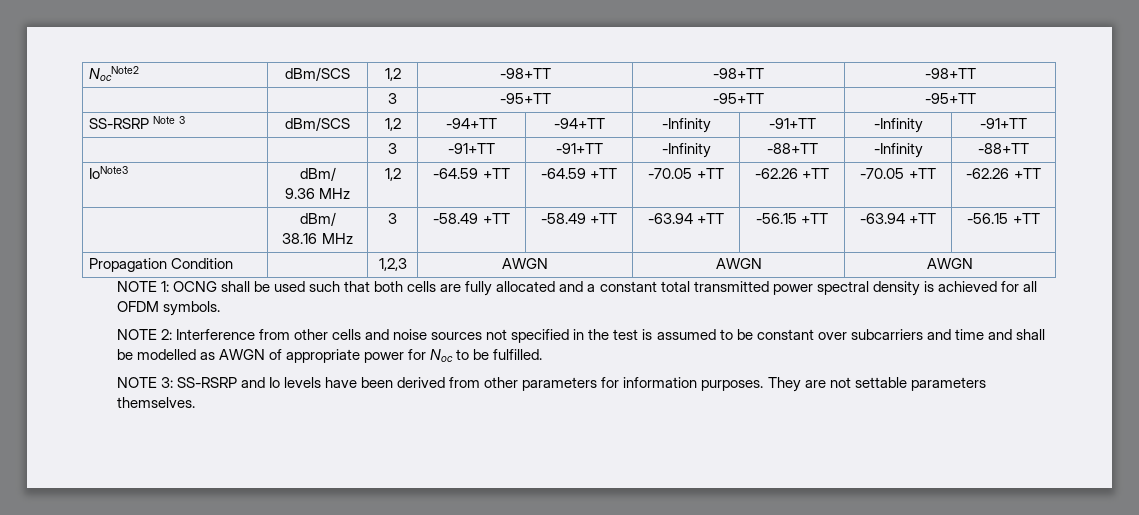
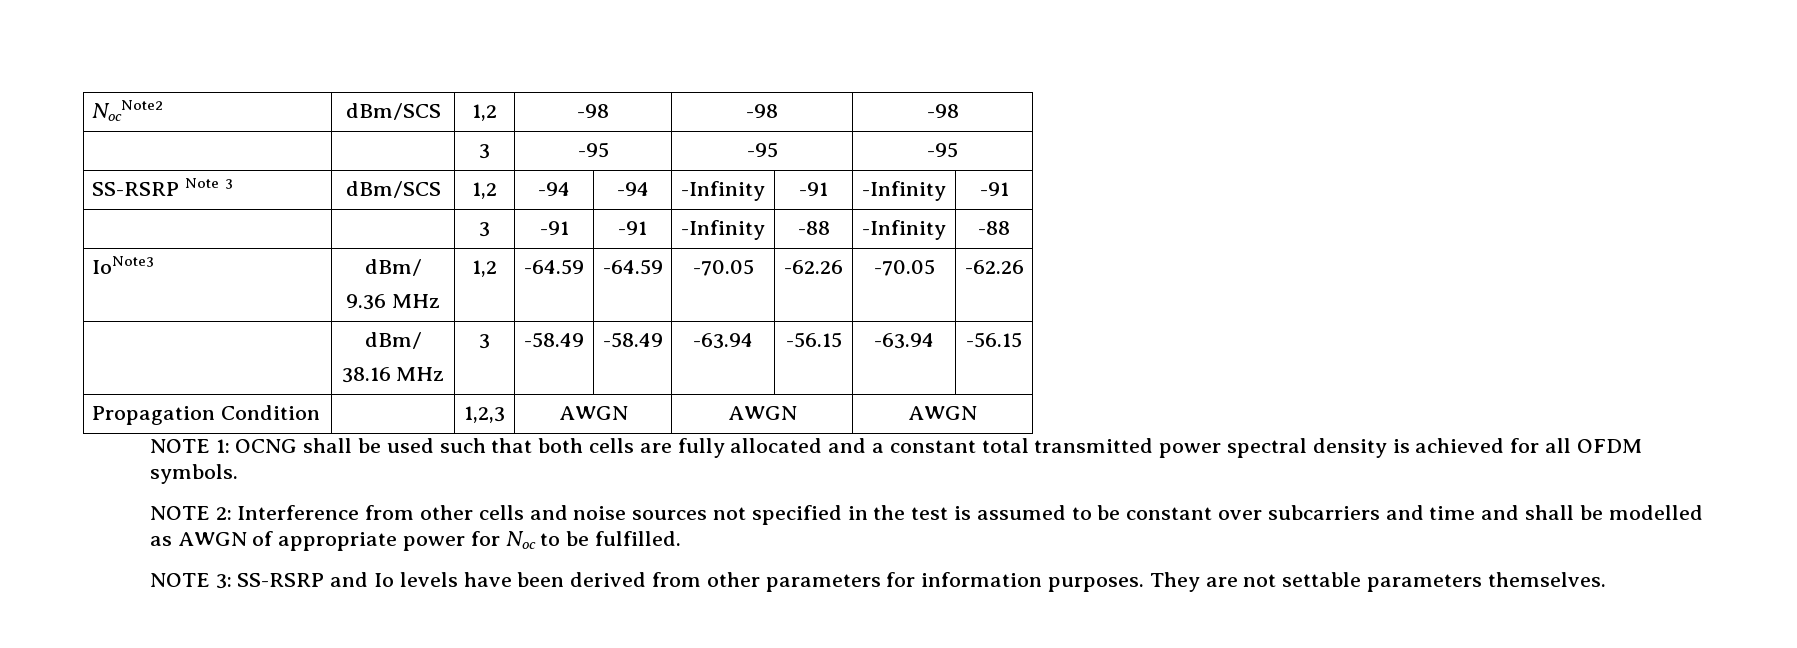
- NocNote2 | dBm/SCS | 1,2 | -98+TT | -98+TT | -98+TT
- | | 3 | -95+TT | -95+TT | -95+TT
+ NocNote2 | dBm/SCS | 1,2 | -98 | -98 | -98
+ | | 3 | -95 | -95 | -95
- SS-RSRP Note 3 | dBm/SCS | 1,2 | -94+TT | -94+TT | -Infinity | -91+TT | -Infinity | -91+TT
- | | 3 | -91+TT | -91+TT | -Infinity | -88+TT | -Infinity | -88+TT
+ SS-RSRP Note 3 | dBm/SCS | 1,2 | -94 | -94 | -Infinity | -91 | -Infinity | -91
+ | | 3 | -91 | -91 | -Infinity | -88 | -Infinity | -88
  IoNote3 | dBm/
- 9.36 MHz | 1,2 | -64.59 +TT | -64.59 +TT | -70.05 +TT | -62.26 +TT | -70.05 +TT | -62.26 +TT
+ 9.36 MHz | 1,2 | -64.59 | -64.59 | -70.05 | -62.26 | -70.05 | -62.26
  | dBm/
- 38.16 MHz | 3 | -58.49 +TT | -58.49 +TT | -63.94 +TT | -56.15 +TT | -63.94 +TT | -56.15 +TT
+ 38.16 MHz | 3 | -58.49 | -58.49 | -63.94 | -56.15 | -63.94 | -56.15

